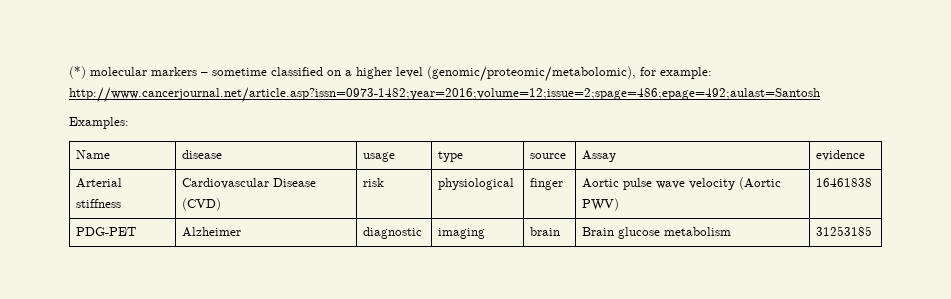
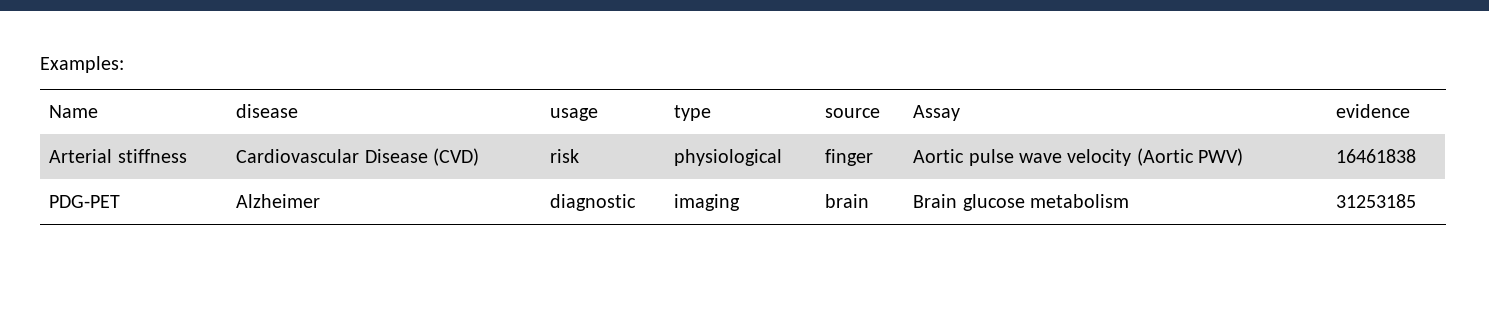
- (*) molecular markers – sometime classified on a higher level (genomic/proteomic/metabolomic), for example: http://www.cancerjournal.net/article.asp?issn=0973-1482;year=2016;volume=12;issue=2;spage=486;epage=492;aulast=Santosh

